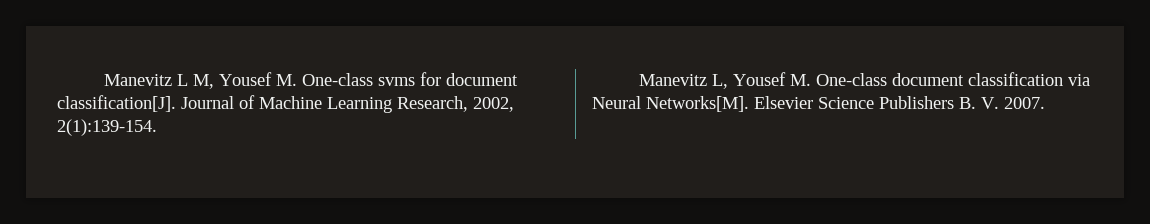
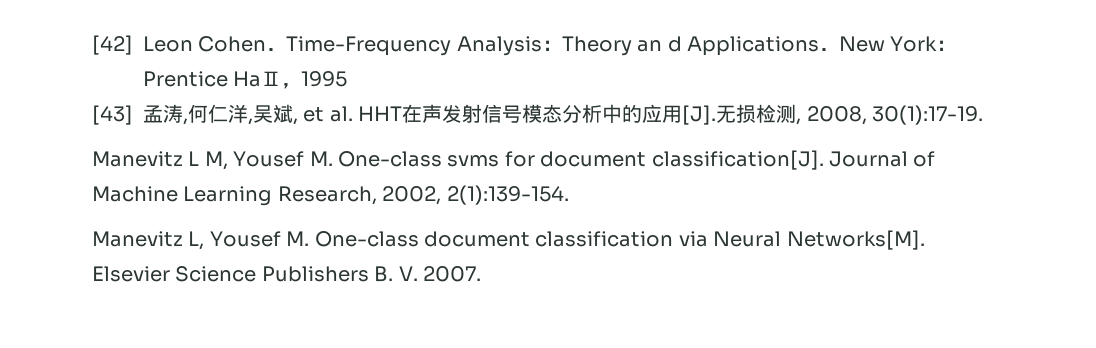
+ [42] Leon Cohen．Time-Frequency Analysis：Theory an d Applications．New York：Prentice HaⅡ，1995
+ [43]孟涛,何仁洋,吴斌, et al. HHT在声发射信号模态分析中的应用[J].无损检测, 2008, 30(1):17-19.

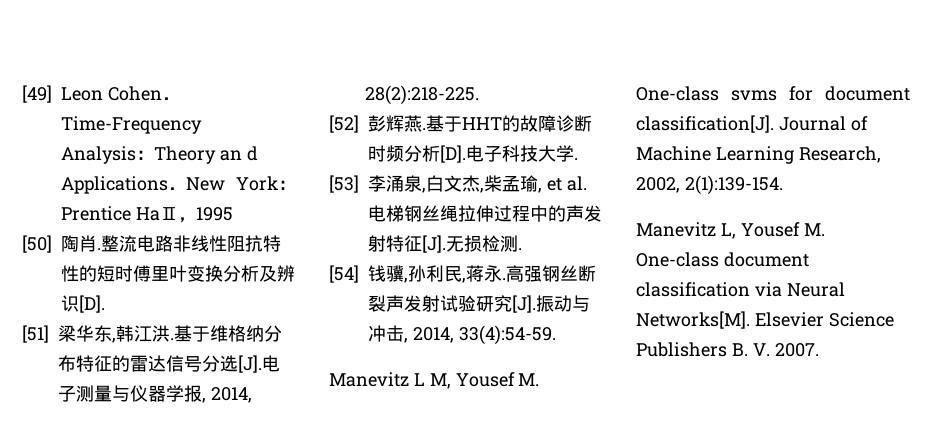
- [42] Leon Cohen．Time-Frequency Analysis：Theory an d Applications．New York：Prentice HaⅡ，1995
+ [49] Leon Cohen．Time-Frequency Analysis：Theory an d Applications．New York：Prentice HaⅡ，1995
- [43]孟涛,何仁洋,吴斌, et al. HHT在声发射信号模态分析中的应用[J].无损检测, 2008, 30(1):17-19.
+ [50]陶肖.整流电路非线性阻抗特性的短时傅里叶变换分析及辨识[D].
+ [51]梁华东,韩江洪.基于维格纳分布特征的雷达信号分选[J].电子测量与仪器学报, 2014, 28(2):218-225.
+ [52]彭辉燕.基于HHT的故障诊断时频分析[D].电子科技大学.
+ [53]李涌泉,白文杰,柴孟瑜, et al.电梯钢丝绳拉伸过程中的声发射特征[J].无损检测.
+ [54]钱骥,孙利民,蒋永.高强钢丝断裂声发射试验研究[J].振动与冲击, 2014, 33(4):54-59.

